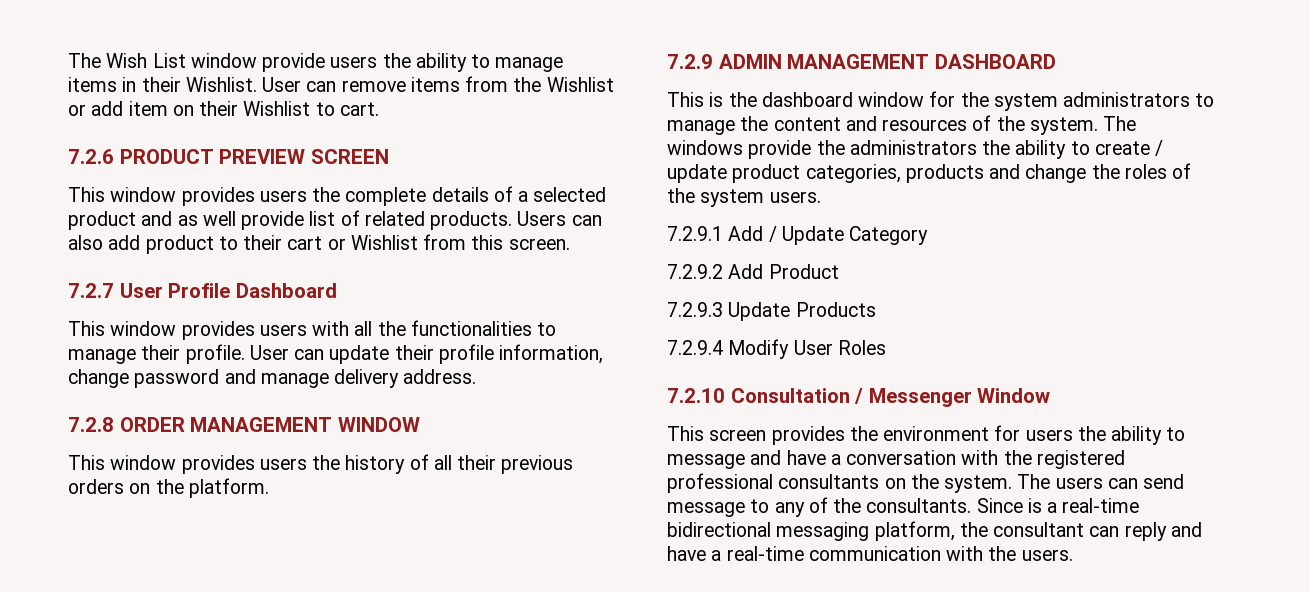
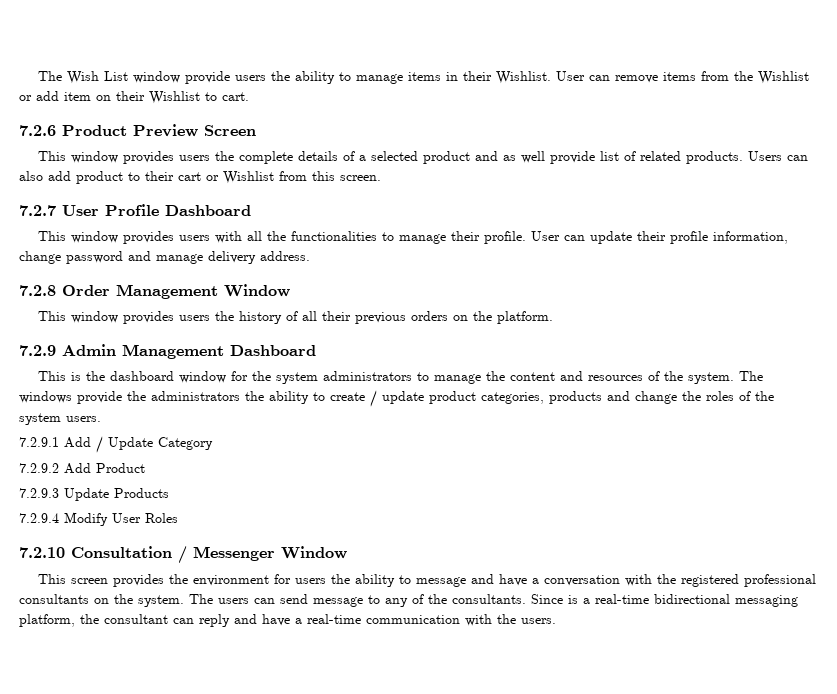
- 7.2.6 PRODUCT PREVIEW SCREEN
+ 7.2.6 Product Preview Screen
- 7.2.8 ORDER MANAGEMENT WINDOW
+ 7.2.8 Order Management Window
- 7.2.9 ADMIN MANAGEMENT DASHBOARD
+ 7.2.9 Admin Management Dashboard

